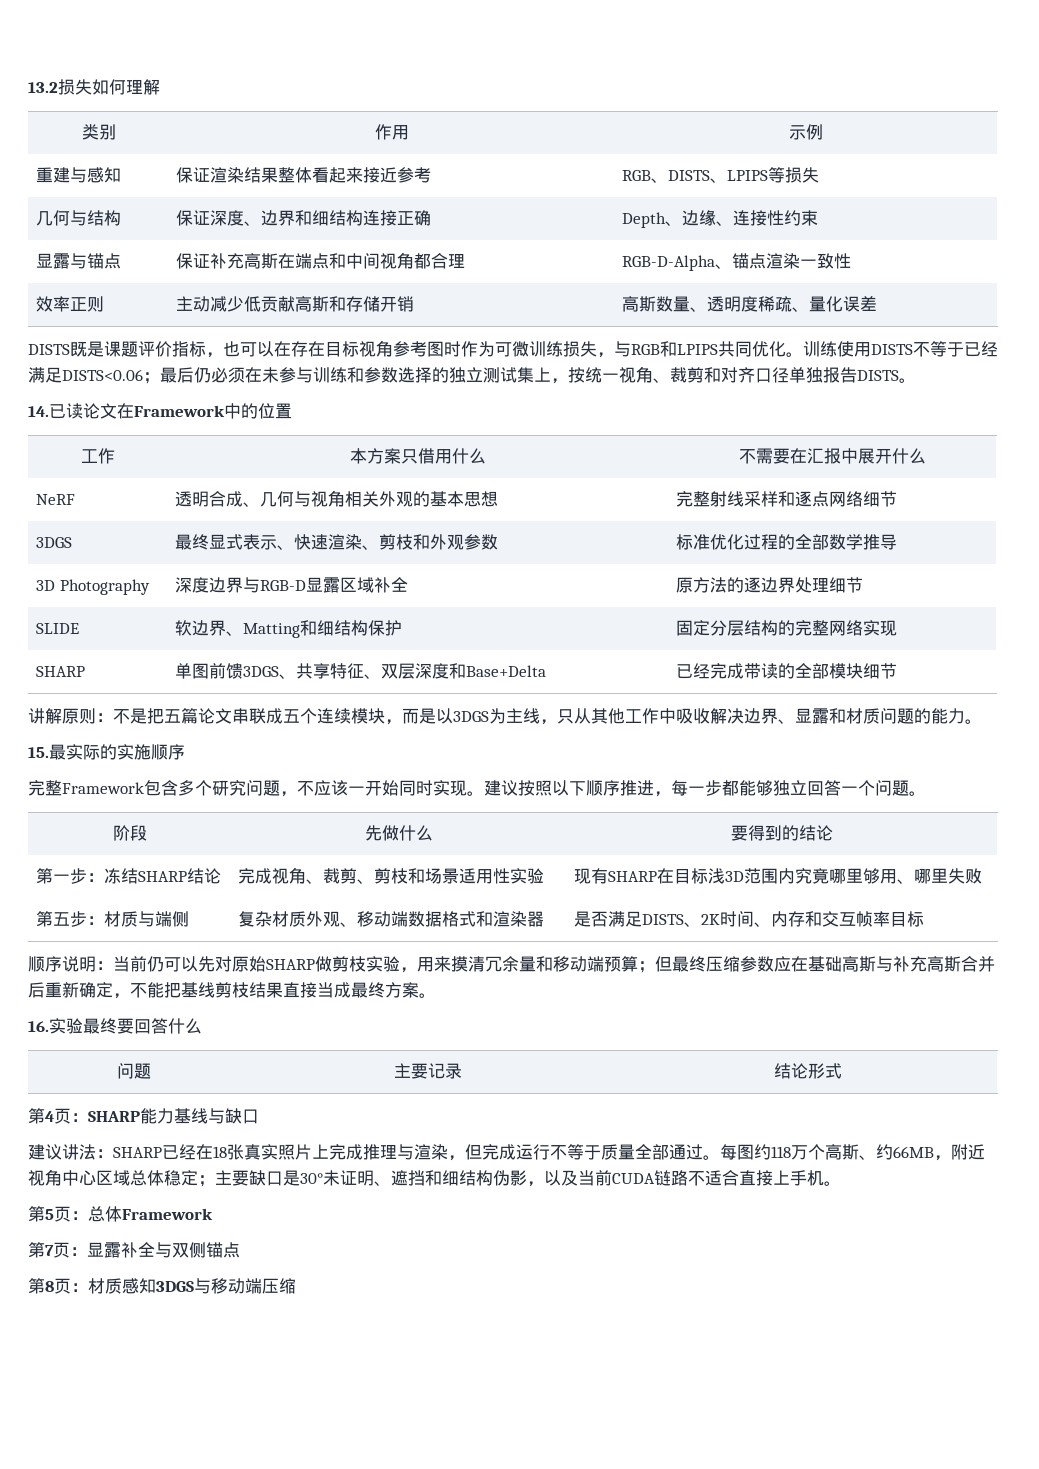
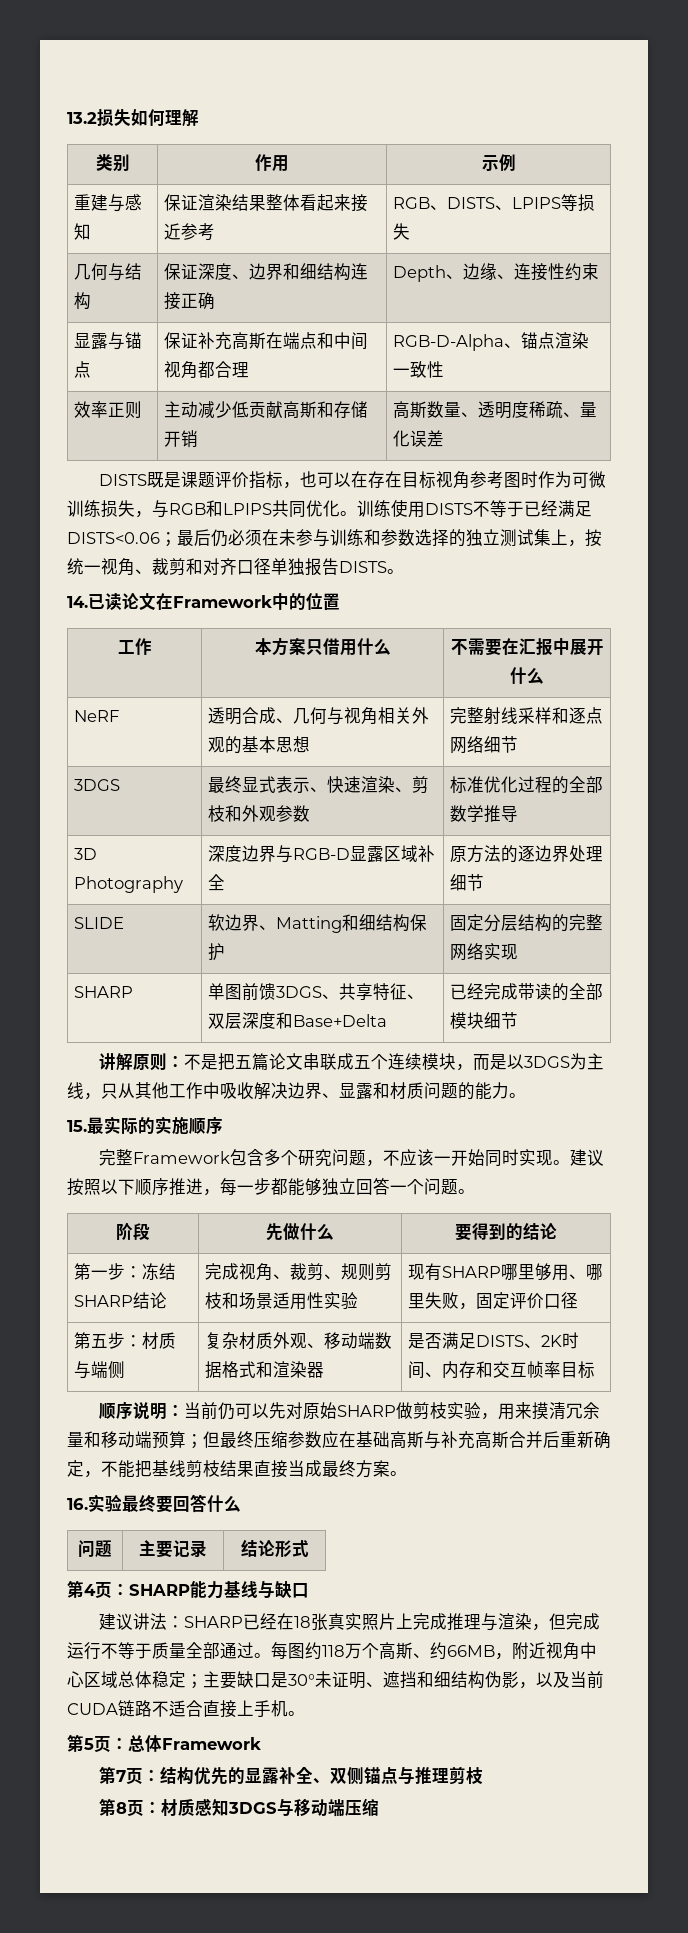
- 第一步：冻结SHARP结论 | 完成视角、裁剪、剪枝和场景适用性实验 | 现有SHARP在目标浅3D范围内究竟哪里够用、哪里失败
+ 第一步：冻结SHARP结论 | 完成视角、裁剪、规则剪枝和场景适用性实验 | 现有SHARP哪里够用、哪里失败，固定评价口径
- 第7页：显露补全与双侧锚点
+ 第7页：结构优先的显露补全、双侧锚点与推理剪枝

